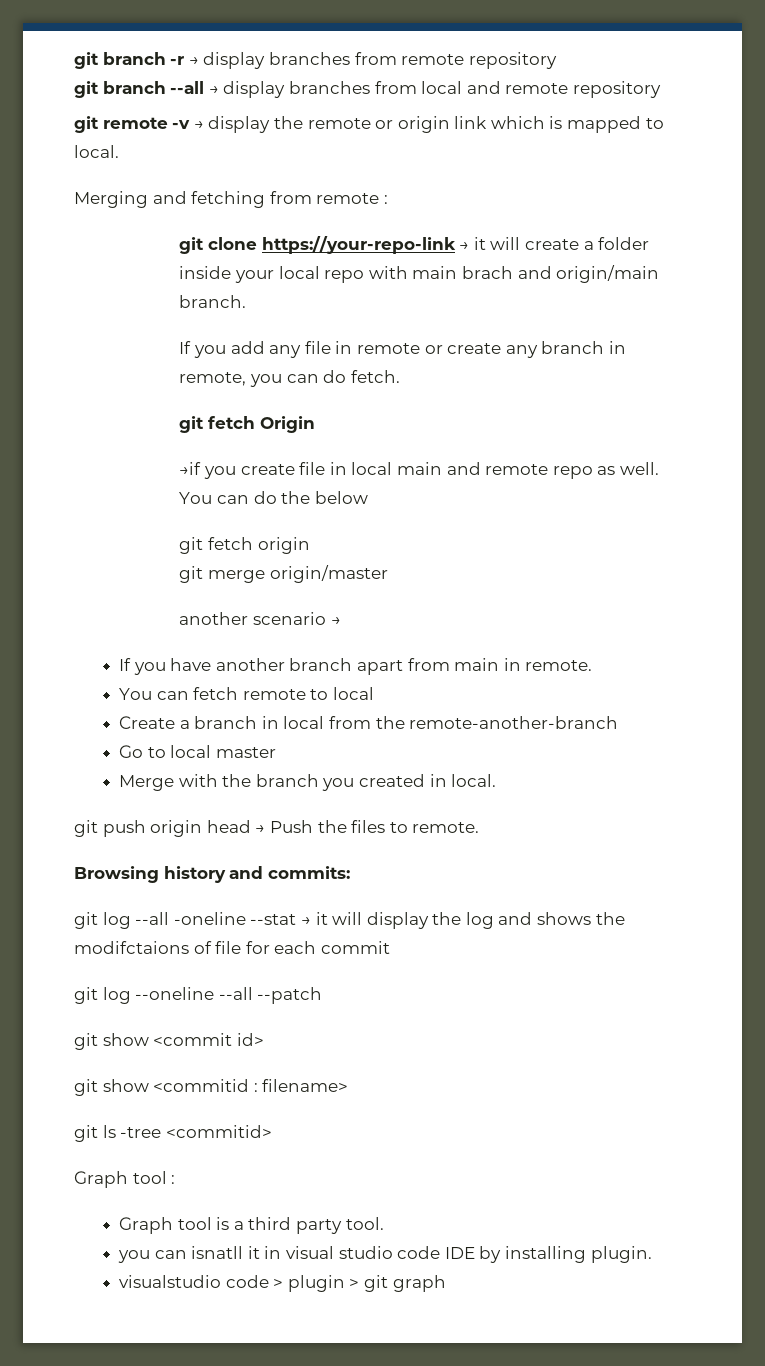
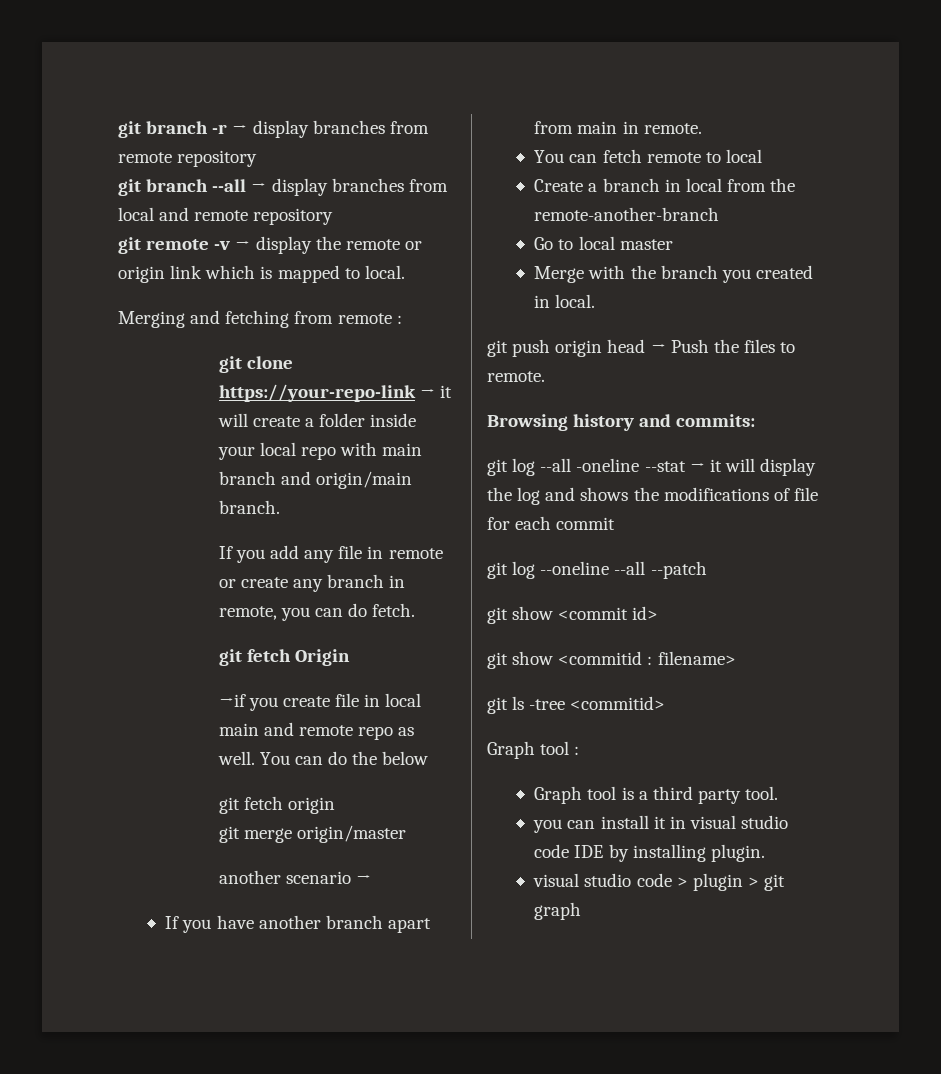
- git clone https://your-repo-link → it will create a folder inside your local repo with main brach and origin/main branch.
+ git clone https://your-repo-link → it will create a folder inside your local repo with main branch and origin/main branch.
- git log --all -oneline --stat → it will display the log and shows the modifctaions of file for each commit
+ git log --all -oneline --stat → it will display the log and shows the modifications of file for each commit
- you can isnatll it in visual studio code IDE by installing plugin.
+ you can install it in visual studio code IDE by installing plugin.
- visualstudio code > plugin > git graph
+ visual studio code > plugin > git graph

